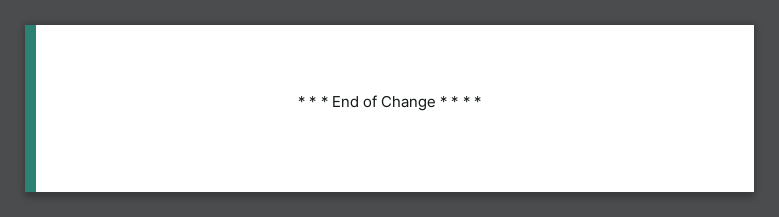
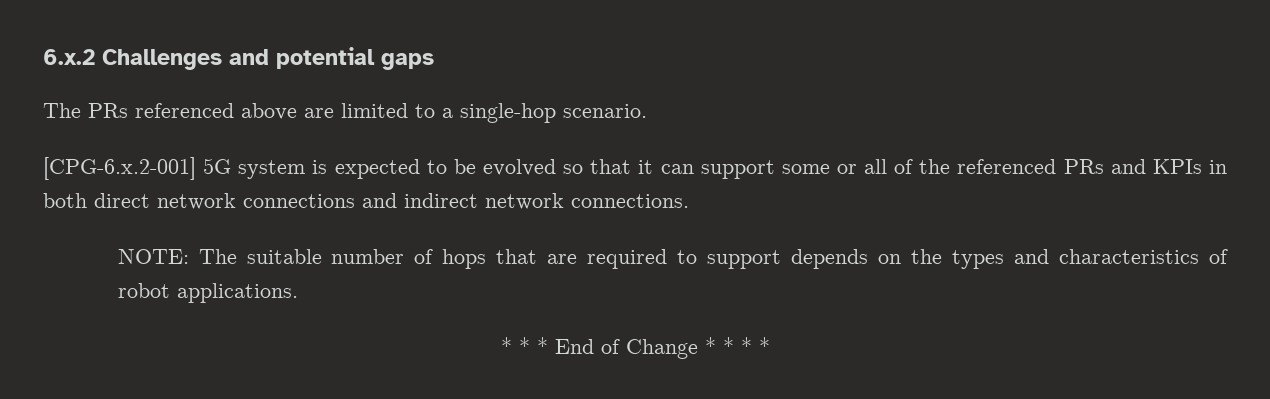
+ 6.x.2 Challenges and potential gaps
+ The PRs referenced above are limited to a single-hop scenario.
+ [CPG-6.x.2-001] 5G system is expected to be evolved so that it can support some or all of the referenced PRs and KPIs in both direct network connections and indirect network connections.
+ NOTE: The suitable number of hops that are required to support depends on the types and characteristics of robot applications.

